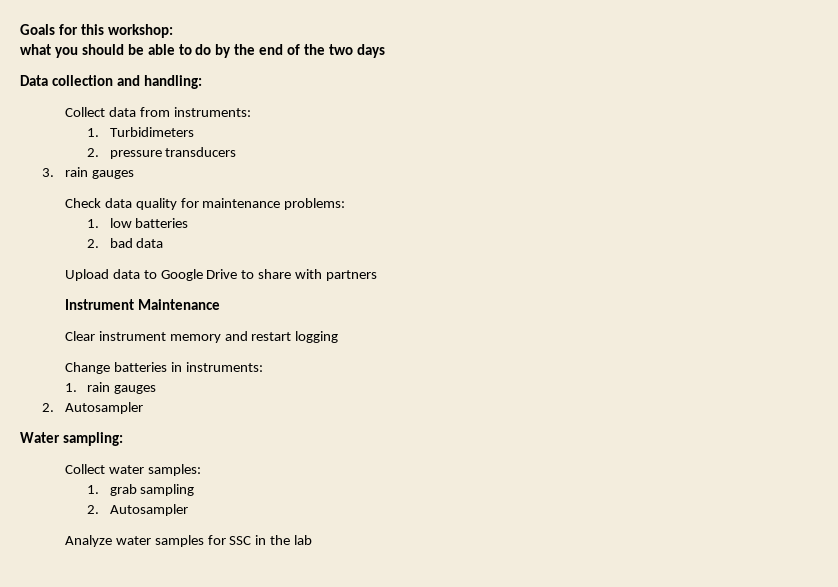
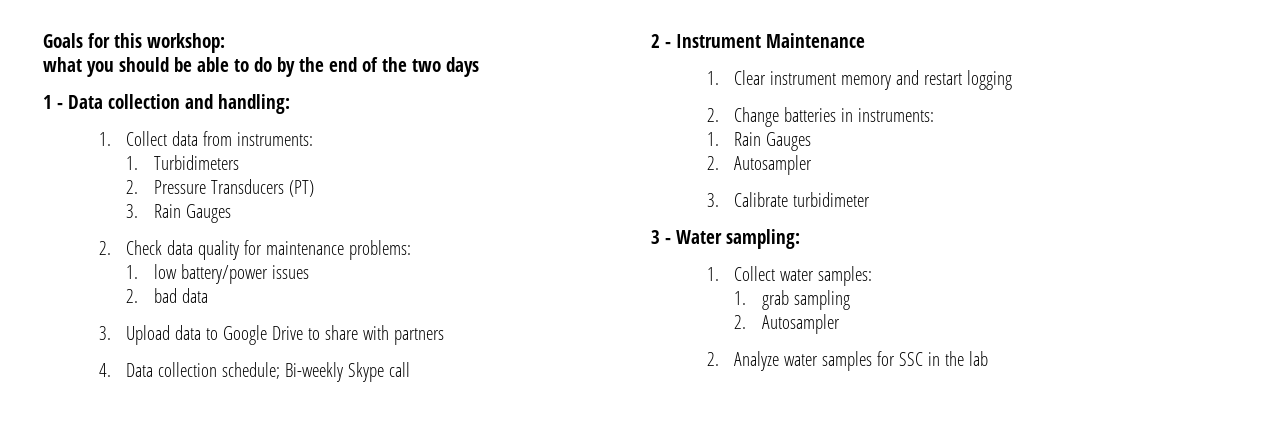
- Data collection and handling:
+ 1 - Data collection and handling:
- Collect data from instruments:
+ 1. Collect data from instruments:
- 2. pressure transducers
- 3. rain gauges
- Check data quality for maintenance problems:
+ 2. Pressure Transducers (PT)
+ 3. Rain Gauges
+ 2. Check data quality for maintenance problems:
- 1. low batteries
+ 1. low battery/power issues
- Upload data to Google Drive to share with partners
+ 3. Upload data to Google Drive to share with partners
- Instrument Maintenance
+ 4. Data collection schedule; Bi-weekly Skype call
+ 2 - Instrument Maintenance
- Clear instrument memory and restart logging
+ 1. Clear instrument memory and restart logging
- Change batteries in instruments:
+ 2. Change batteries in instruments:
- 1. rain gauges
+ 1. Rain Gauges
  2. Autosampler
- Water sampling:
+ 3. Calibrate turbidimeter
+ 3 - Water sampling:
- Collect water samples:
+ 1. Collect water samples:
- Analyze water samples for SSC in the lab
+ 2. Analyze water samples for SSC in the lab

